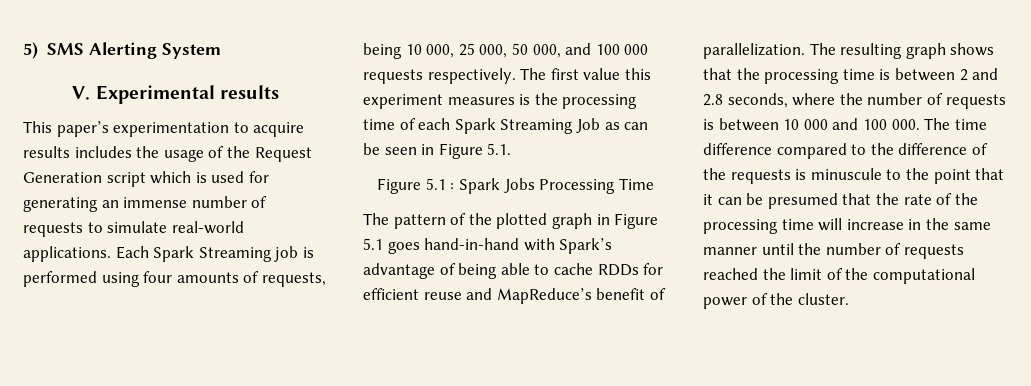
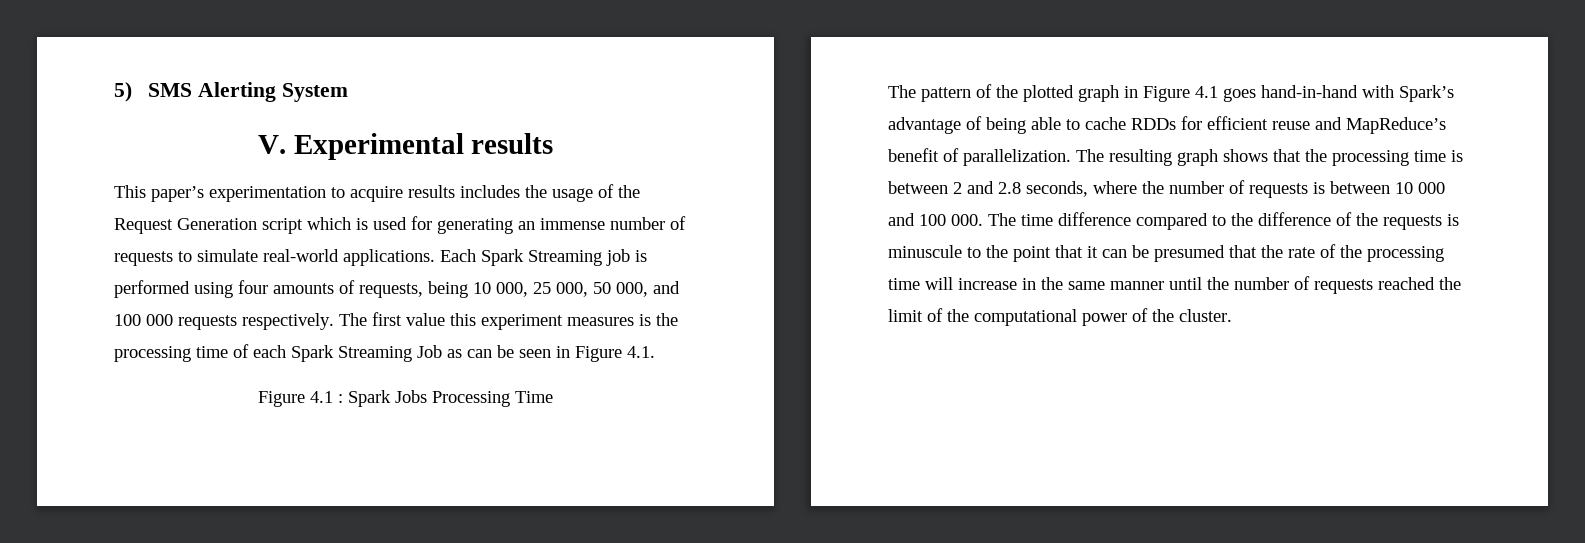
- The first value this experiment measures is the processing time of each Spark Streaming Job as can be seen in Figure 5.1.
- Figure 5.1 : Spark Jobs Processing Time
+ The first value this experiment measures is the processing time of each Spark Streaming Job as can be seen in Figure 4.1.
+ Figure 4.1 : Spark Jobs Processing Time
- The pattern of the plotted graph in Figure 5.1 goes hand-in-hand with Spark’s advantage of being able to cache RDDs for efficient reuse and MapReduce’s benefit of parallelization.
+ The pattern of the plotted graph in Figure 4.1 goes hand-in-hand with Spark’s advantage of being able to cache RDDs for efficient reuse and MapReduce’s benefit of parallelization.

